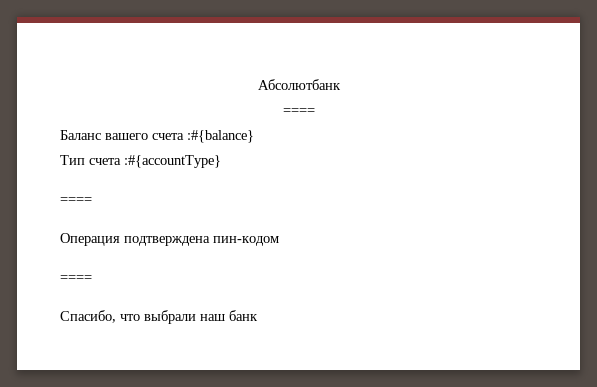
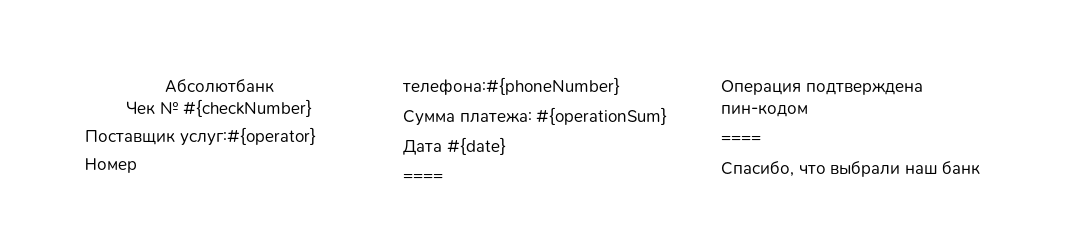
  Абсолютбанк
- ====
- Баланс вашего счета :#{balance}
- Тип счета :#{accountType}
+ Чек № #{checkNumber}
+ Поставщик услуг:#{operator}
+ Номер телефона:#{phoneNumber}
+ Сумма платежа: #{operationSum}
+ Дата #{date}

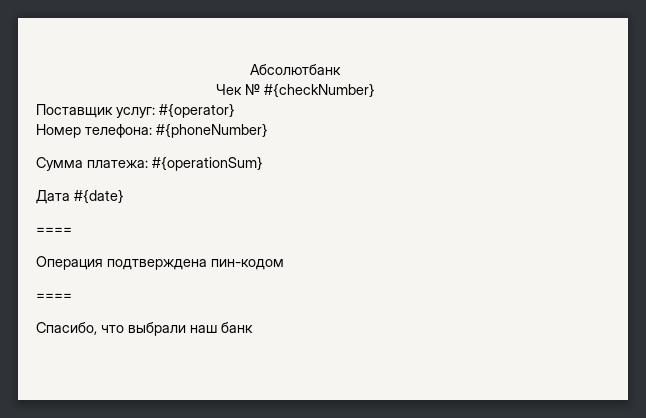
- Поставщик услуг:#{operator}
+ Поставщик услуг: #{operator}
- Номер телефона:#{phoneNumber}
+ Номер телефона: #{phoneNumber}

